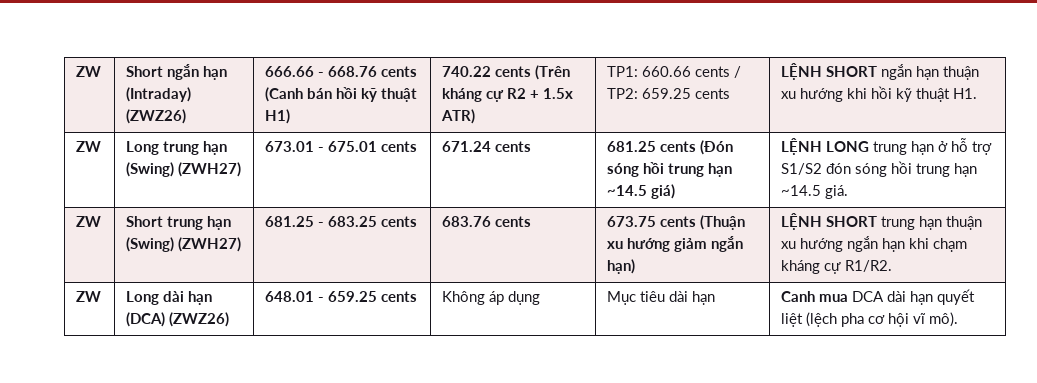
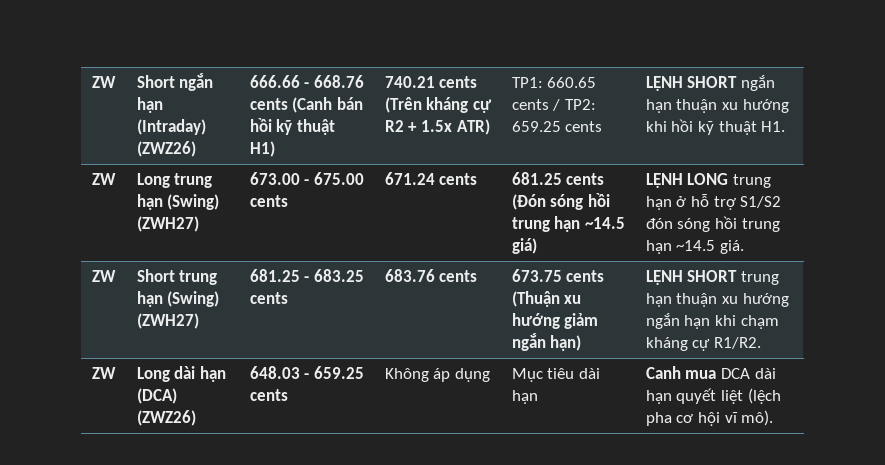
- 740.22 cents (Trên kháng cự R2 + 1.5x ATR)
+ 740.21 cents (Trên kháng cự R2 + 1.5x ATR)
- TP1: 660.66 cents / TP2: 659.25 cents
+ TP1: 660.65 cents / TP2: 659.25 cents
- ZW | Long trung hạn (Swing) (ZWH27) | 673.01 - 675.01 cents | 671.24 cents | 681.25 cents (Đón sóng hồi trung hạn ~14.5 giá) | LỆNH LONG trung hạn ở hỗ trợ S1/S2 đón sóng hồi trung hạn ~14.5 giá.
+ ZW | Long trung hạn (Swing) (ZWH27) | 673.00 - 675.00 cents | 671.24 cents | 681.25 cents (Đón sóng hồi trung hạn ~14.5 giá) | LỆNH LONG trung hạn ở hỗ trợ S1/S2 đón sóng hồi trung hạn ~14.5 giá.
- ZW | Long dài hạn (DCA) (ZWZ26) | 648.01 - 659.25 cents | Không áp dụng | Mục tiêu dài hạn | Canh mua DCA dài hạn quyết liệt (lệch pha cơ hội vĩ mô).
+ ZW | Long dài hạn (DCA) (ZWZ26) | 648.03 - 659.25 cents | Không áp dụng | Mục tiêu dài hạn | Canh mua DCA dài hạn quyết liệt (lệch pha cơ hội vĩ mô).

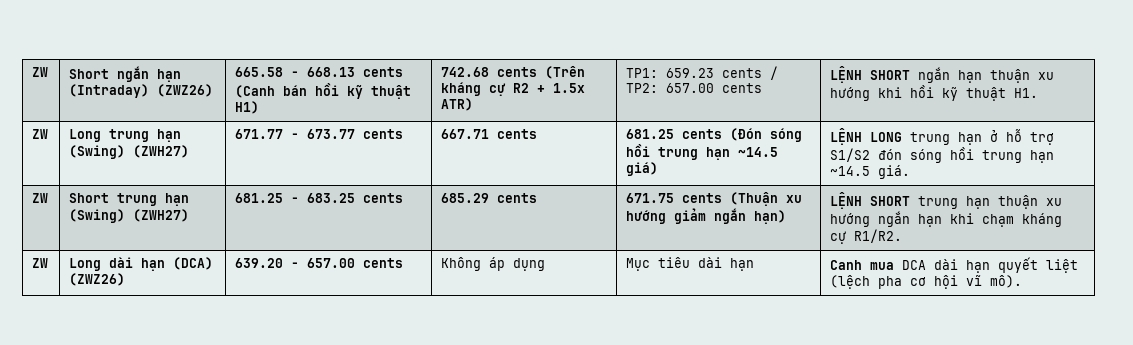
- 666.66 - 668.76 cents (Canh bán hồi kỹ thuật H1)
+ 665.58 - 668.13 cents (Canh bán hồi kỹ thuật H1)
- 740.21 cents (Trên kháng cự R2 + 1.5x ATR)
+ 742.68 cents (Trên kháng cự R2 + 1.5x ATR)
- TP1: 660.65 cents / TP2: 659.25 cents
+ TP1: 659.23 cents / TP2: 657.00 cents
- ZW | Long trung hạn (Swing) (ZWH27) | 673.00 - 675.00 cents | 671.24 cents | 681.25 cents (Đón sóng hồi trung hạn ~14.5 giá) | LỆNH LONG trung hạn ở hỗ trợ S1/S2 đón sóng hồi trung hạn ~14.5 giá.
+ ZW | Long trung hạn (Swing) (ZWH27) | 671.77 - 673.77 cents | 667.71 cents | 681.25 cents (Đón sóng hồi trung hạn ~14.5 giá) | LỆNH LONG trung hạn ở hỗ trợ S1/S2 đón sóng hồi trung hạn ~14.5 giá.
- ZW | Short trung hạn (Swing) (ZWH27) | 681.25 - 683.25 cents | 683.76 cents | 673.75 cents (Thuận xu hướng giảm ngắn hạn) | LỆNH SHORT trung hạn thuận xu hướng ngắn hạn khi chạm kháng cự R1/R2.
+ ZW | Short trung hạn (Swing) (ZWH27) | 681.25 - 683.25 cents | 685.29 cents | 671.75 cents (Thuận xu hướng giảm ngắn hạn) | LỆNH SHORT trung hạn thuận xu hướng ngắn hạn khi chạm kháng cự R1/R2.
- ZW | Long dài hạn (DCA) (ZWZ26) | 648.03 - 659.25 cents | Không áp dụng | Mục tiêu dài hạn | Canh mua DCA dài hạn quyết liệt (lệch pha cơ hội vĩ mô).
+ ZW | Long dài hạn (DCA) (ZWZ26) | 639.20 - 657.00 cents | Không áp dụng | Mục tiêu dài hạn | Canh mua DCA dài hạn quyết liệt (lệch pha cơ hội vĩ mô).

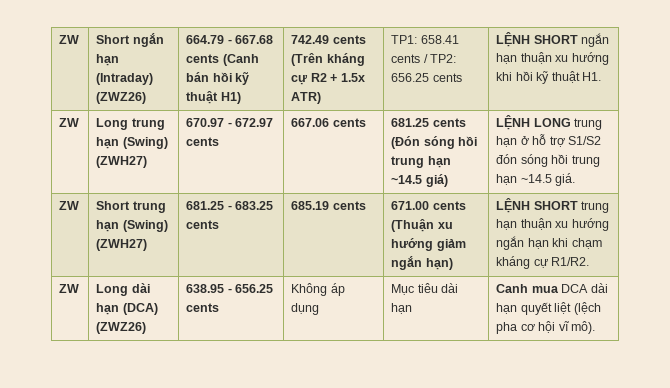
- 665.58 - 668.13 cents (Canh bán hồi kỹ thuật H1)
+ 664.79 - 667.68 cents (Canh bán hồi kỹ thuật H1)
- 742.68 cents (Trên kháng cự R2 + 1.5x ATR)
+ 742.49 cents (Trên kháng cự R2 + 1.5x ATR)
- TP1: 659.23 cents / TP2: 657.00 cents
+ TP1: 658.41 cents / TP2: 656.25 cents
- ZW | Long trung hạn (Swing) (ZWH27) | 671.77 - 673.77 cents | 667.71 cents | 681.25 cents (Đón sóng hồi trung hạn ~14.5 giá) | LỆNH LONG trung hạn ở hỗ trợ S1/S2 đón sóng hồi trung hạn ~14.5 giá.
+ ZW | Long trung hạn (Swing) (ZWH27) | 670.97 - 672.97 cents | 667.06 cents | 681.25 cents (Đón sóng hồi trung hạn ~14.5 giá) | LỆNH LONG trung hạn ở hỗ trợ S1/S2 đón sóng hồi trung hạn ~14.5 giá.
- ZW | Short trung hạn (Swing) (ZWH27) | 681.25 - 683.25 cents | 685.29 cents | 671.75 cents (Thuận xu hướng giảm ngắn hạn) | LỆNH SHORT trung hạn thuận xu hướng ngắn hạn khi chạm kháng cự R1/R2.
+ ZW | Short trung hạn (Swing) (ZWH27) | 681.25 - 683.25 cents | 685.19 cents | 671.00 cents (Thuận xu hướng giảm ngắn hạn) | LỆNH SHORT trung hạn thuận xu hướng ngắn hạn khi chạm kháng cự R1/R2.
- ZW | Long dài hạn (DCA) (ZWZ26) | 639.20 - 657.00 cents | Không áp dụng | Mục tiêu dài hạn | Canh mua DCA dài hạn quyết liệt (lệch pha cơ hội vĩ mô).
+ ZW | Long dài hạn (DCA) (ZWZ26) | 638.95 - 656.25 cents | Không áp dụng | Mục tiêu dài hạn | Canh mua DCA dài hạn quyết liệt (lệch pha cơ hội vĩ mô).

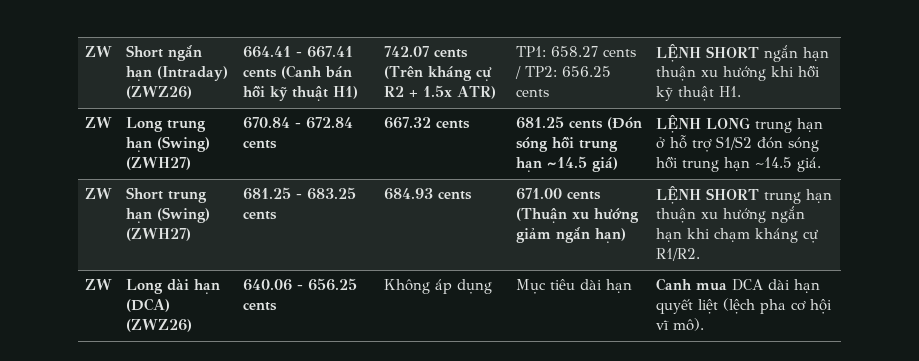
- 664.79 - 667.68 cents (Canh bán hồi kỹ thuật H1)
+ 664.41 - 667.41 cents (Canh bán hồi kỹ thuật H1)
- 742.49 cents (Trên kháng cự R2 + 1.5x ATR)
+ 742.07 cents (Trên kháng cự R2 + 1.5x ATR)
- TP1: 658.41 cents / TP2: 656.25 cents
+ TP1: 658.27 cents / TP2: 656.25 cents
- ZW | Long trung hạn (Swing) (ZWH27) | 670.97 - 672.97 cents | 667.06 cents | 681.25 cents (Đón sóng hồi trung hạn ~14.5 giá) | LỆNH LONG trung hạn ở hỗ trợ S1/S2 đón sóng hồi trung hạn ~14.5 giá.
+ ZW | Long trung hạn (Swing) (ZWH27) | 670.84 - 672.84 cents | 667.32 cents | 681.25 cents (Đón sóng hồi trung hạn ~14.5 giá) | LỆNH LONG trung hạn ở hỗ trợ S1/S2 đón sóng hồi trung hạn ~14.5 giá.
- ZW | Short trung hạn (Swing) (ZWH27) | 681.25 - 683.25 cents | 685.19 cents | 671.00 cents (Thuận xu hướng giảm ngắn hạn) | LỆNH SHORT trung hạn thuận xu hướng ngắn hạn khi chạm kháng cự R1/R2.
+ ZW | Short trung hạn (Swing) (ZWH27) | 681.25 - 683.25 cents | 684.93 cents | 671.00 cents (Thuận xu hướng giảm ngắn hạn) | LỆNH SHORT trung hạn thuận xu hướng ngắn hạn khi chạm kháng cự R1/R2.
- ZW | Long dài hạn (DCA) (ZWZ26) | 638.95 - 656.25 cents | Không áp dụng | Mục tiêu dài hạn | Canh mua DCA dài hạn quyết liệt (lệch pha cơ hội vĩ mô).
+ ZW | Long dài hạn (DCA) (ZWZ26) | 640.06 - 656.25 cents | Không áp dụng | Mục tiêu dài hạn | Canh mua DCA dài hạn quyết liệt (lệch pha cơ hội vĩ mô).

